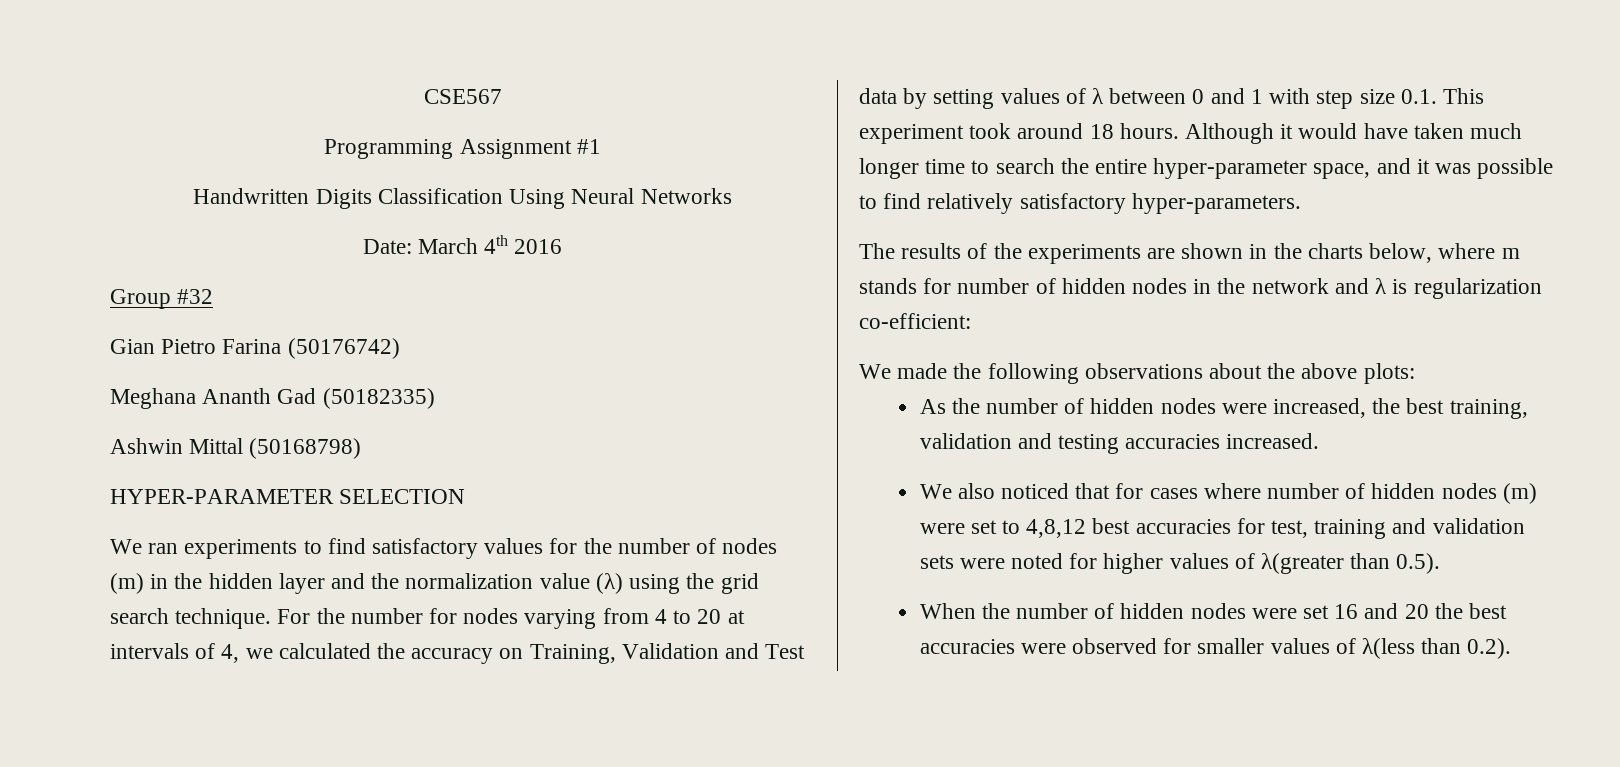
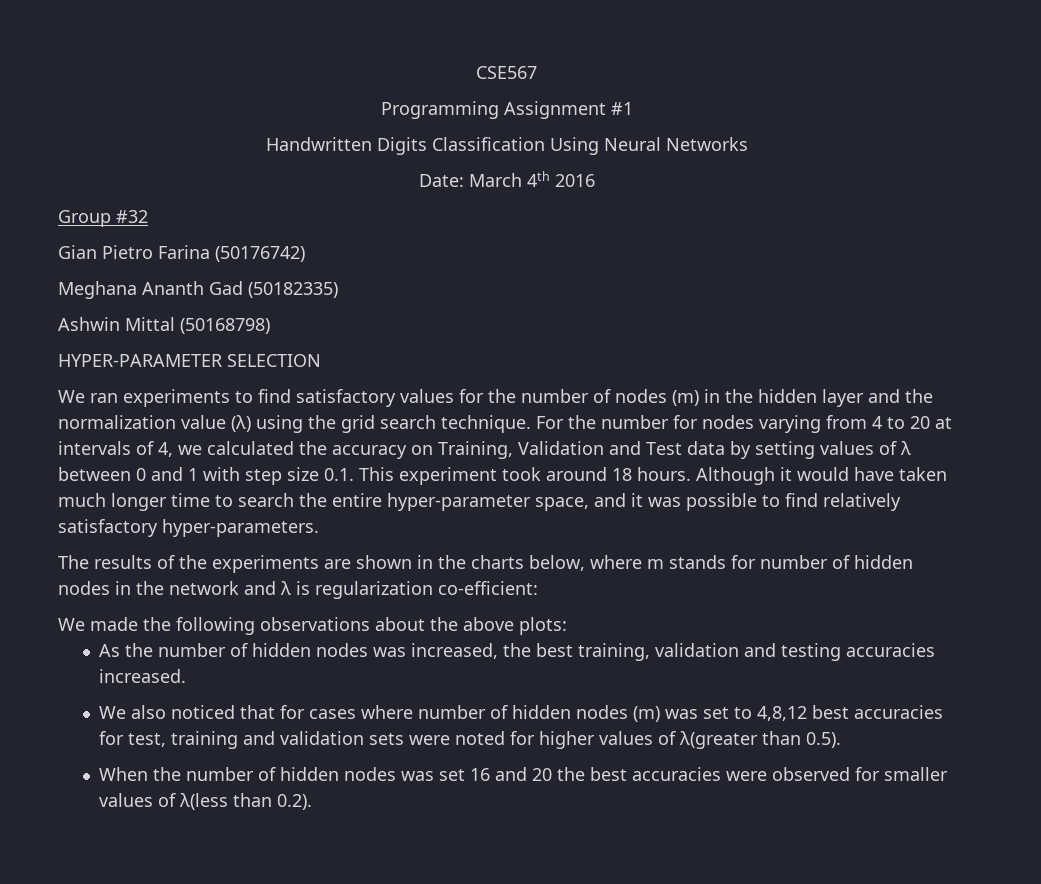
- As the number of hidden nodes were increased, the best training, validation and testing accuracies increased.
+ As the number of hidden nodes was increased, the best training, validation and testing accuracies increased.
- We also noticed that for cases where number of hidden nodes (m) were set to 4,8,12 best accuracies for test, training and validation sets were noted for higher values of λ(greater than 0.5).
+ We also noticed that for cases where number of hidden nodes (m) was set to 4,8,12 best accuracies for test, training and validation sets were noted for higher values of λ(greater than 0.5).
- When the number of hidden nodes were set 16 and 20 the best accuracies were observed for smaller values of λ(less than 0.2).
+ When the number of hidden nodes was set 16 and 20 the best accuracies were observed for smaller values of λ(less than 0.2).

